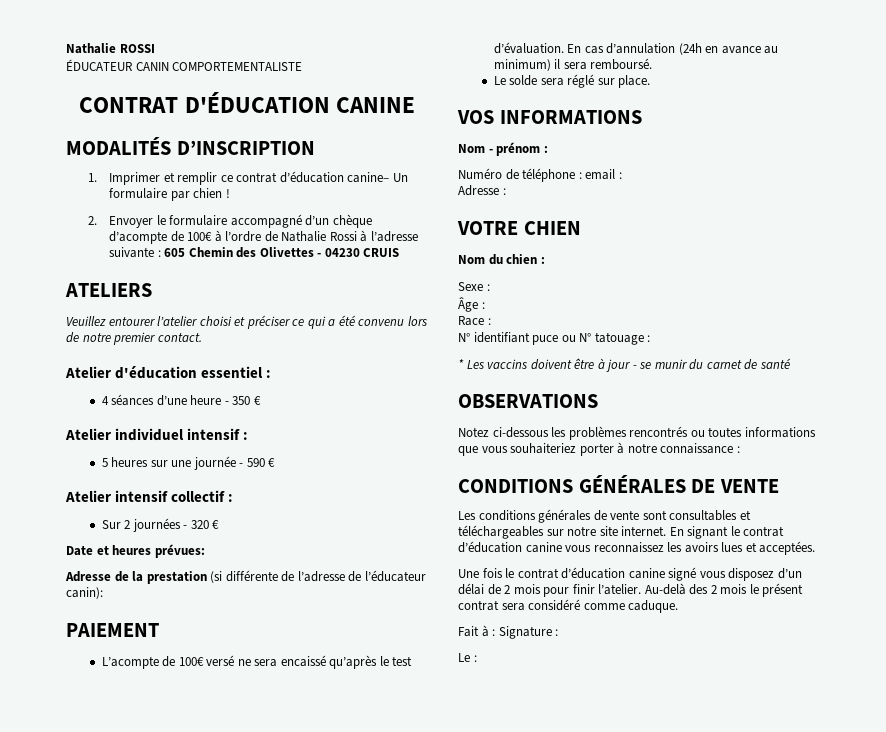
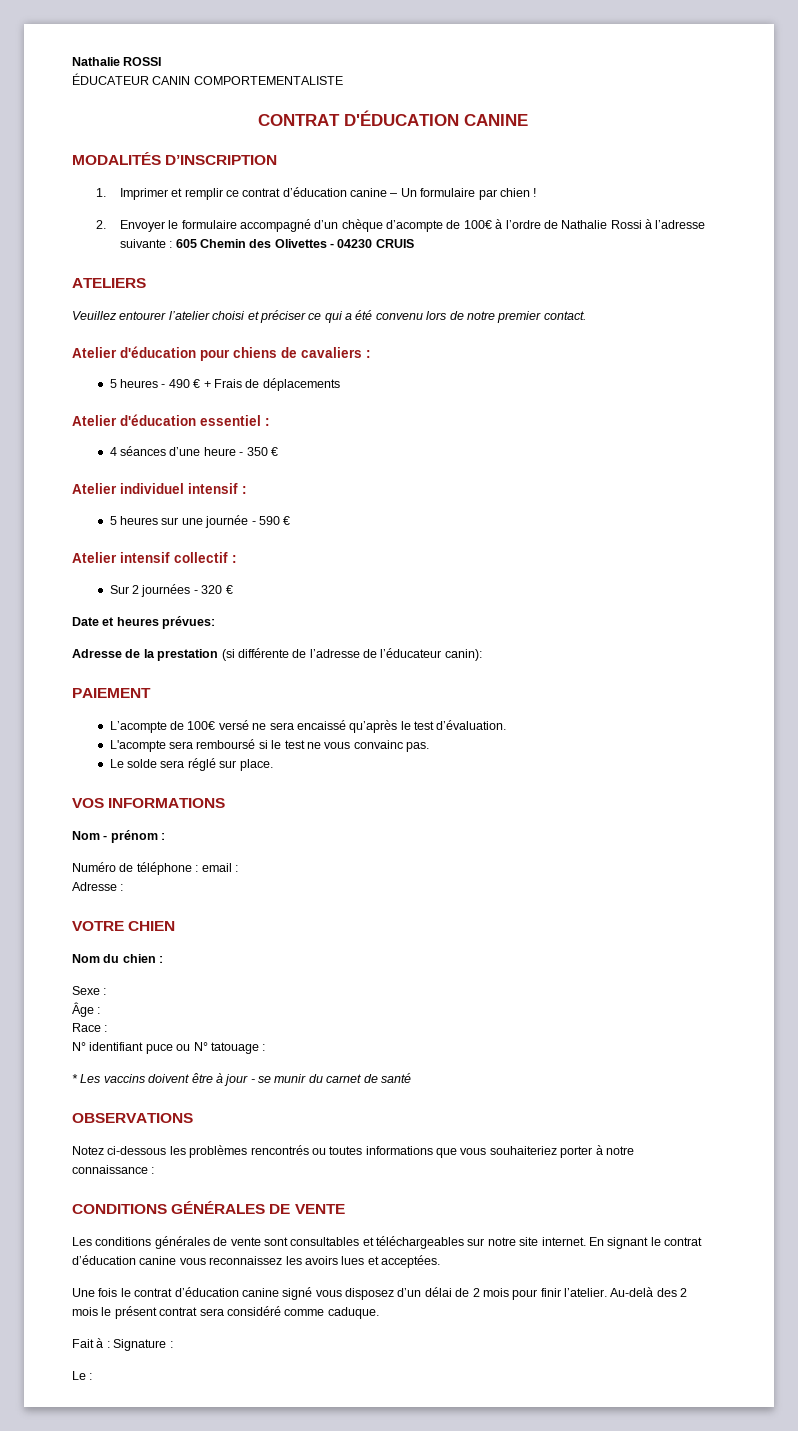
- 1. Imprimer et remplir ce contrat d’éducation canine– Un formulaire par chien !
+ 1. Imprimer et remplir ce contrat d’éducation canine – Un formulaire par chien !
+ Atelier d'éducation pour chiens de cavaliers :
+ 5 heures - 490 € + Frais de déplacements
- L’acompte de 100€ versé ne sera encaissé qu’après le test d’évaluation. En cas d’annulation (24h en avance au minimum) il sera remboursé.
+ L’acompte de 100€ versé ne sera encaissé qu’après le test d’évaluation.
+ L'acompte sera remboursé si le test ne vous convainc pas.

